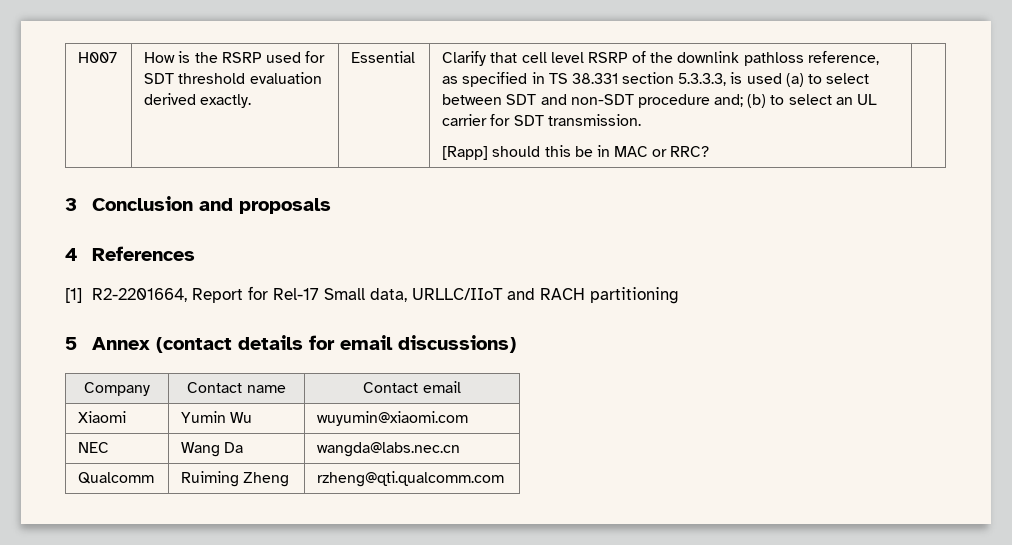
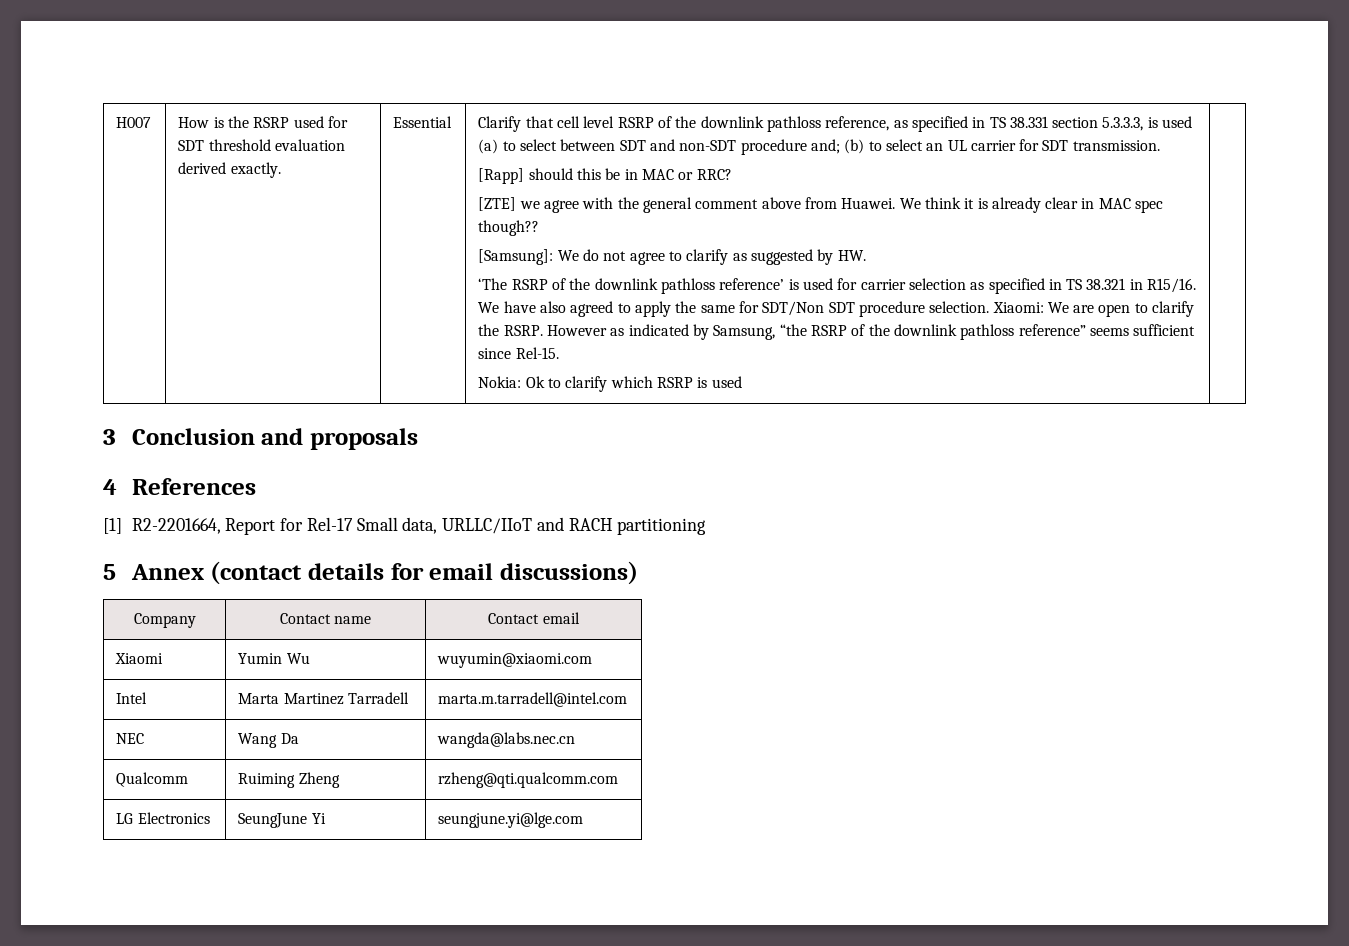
+ [ZTE] we agree with the general comment above from Huawei. We think it is already clear in MAC spec though??
+ [Samsung]: We do not agree to clarify as suggested by HW.
+ ‘The RSRP of the downlink pathloss reference’ is used for carrier selection as specified in TS 38.321 in R15/16. We have also agreed to apply the same for SDT/Non SDT procedure selection. Xiaomi: We are open to clarify the RSRP. However as indicated by Samsung, “the RSRP of the downlink pathloss reference” seems sufficient since Rel-15.
+ Nokia: Ok to clarify which RSRP is used
+ Intel | Marta Martinez Tarradell | marta.m.tarradell@intel.com
+ LG Electronics | SeungJune Yi | seungjune.yi@lge.com

